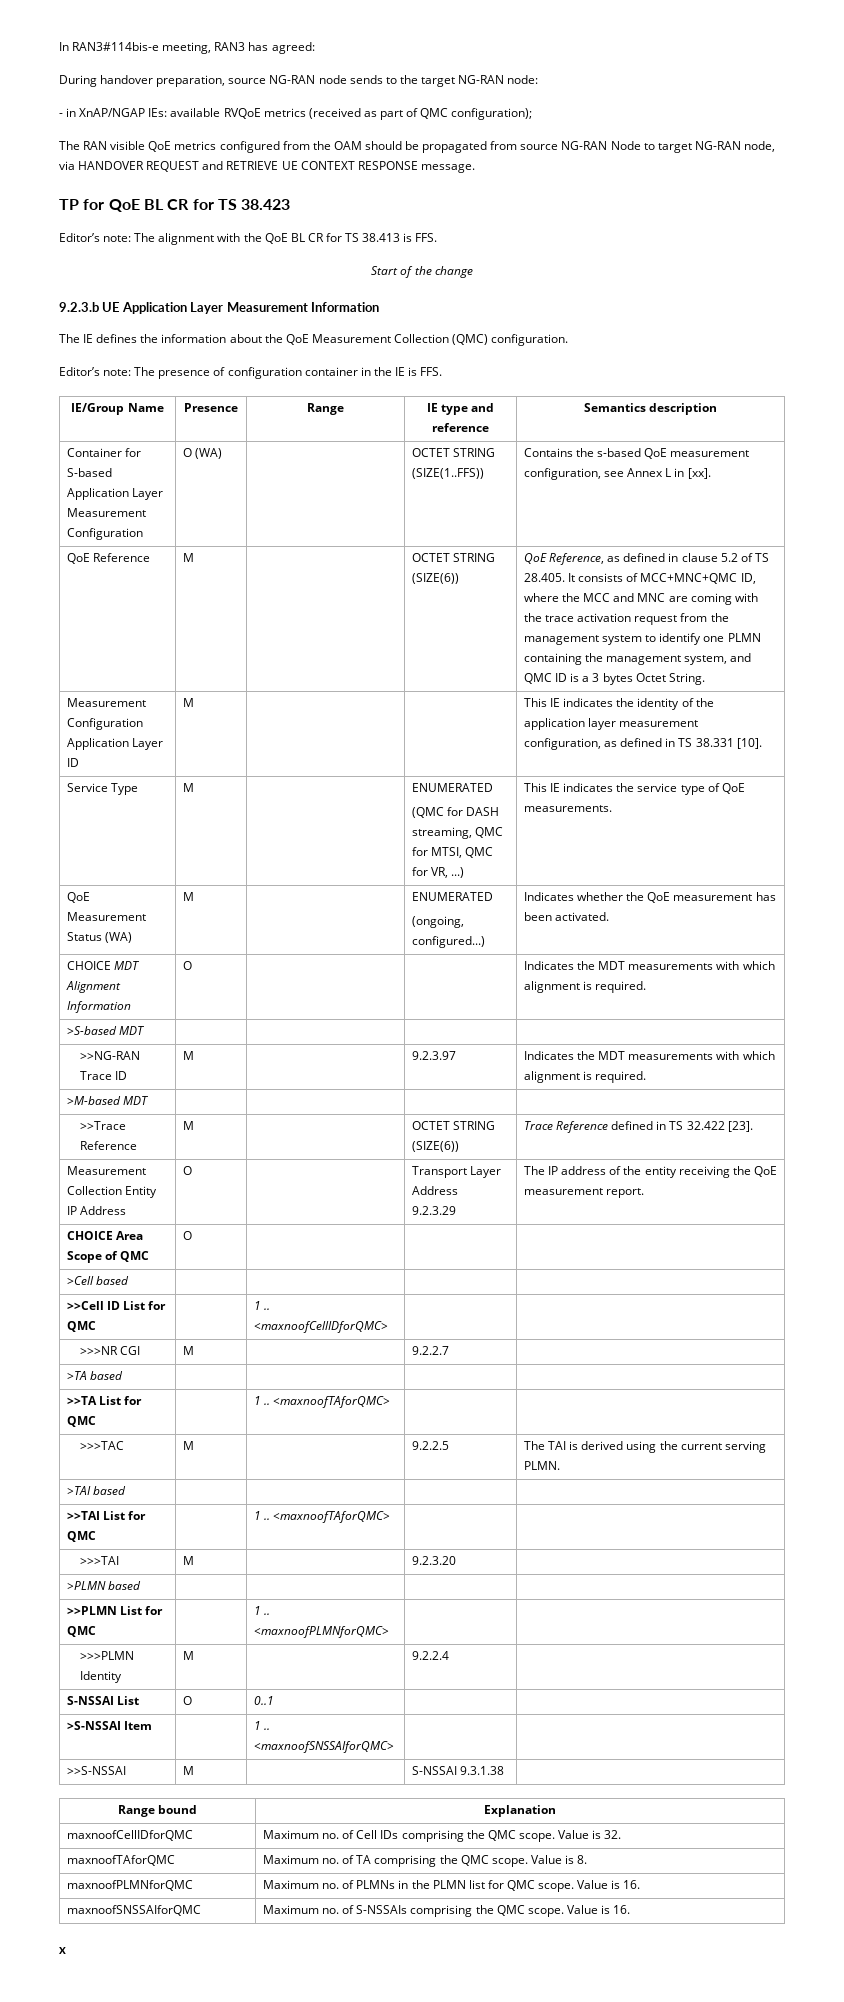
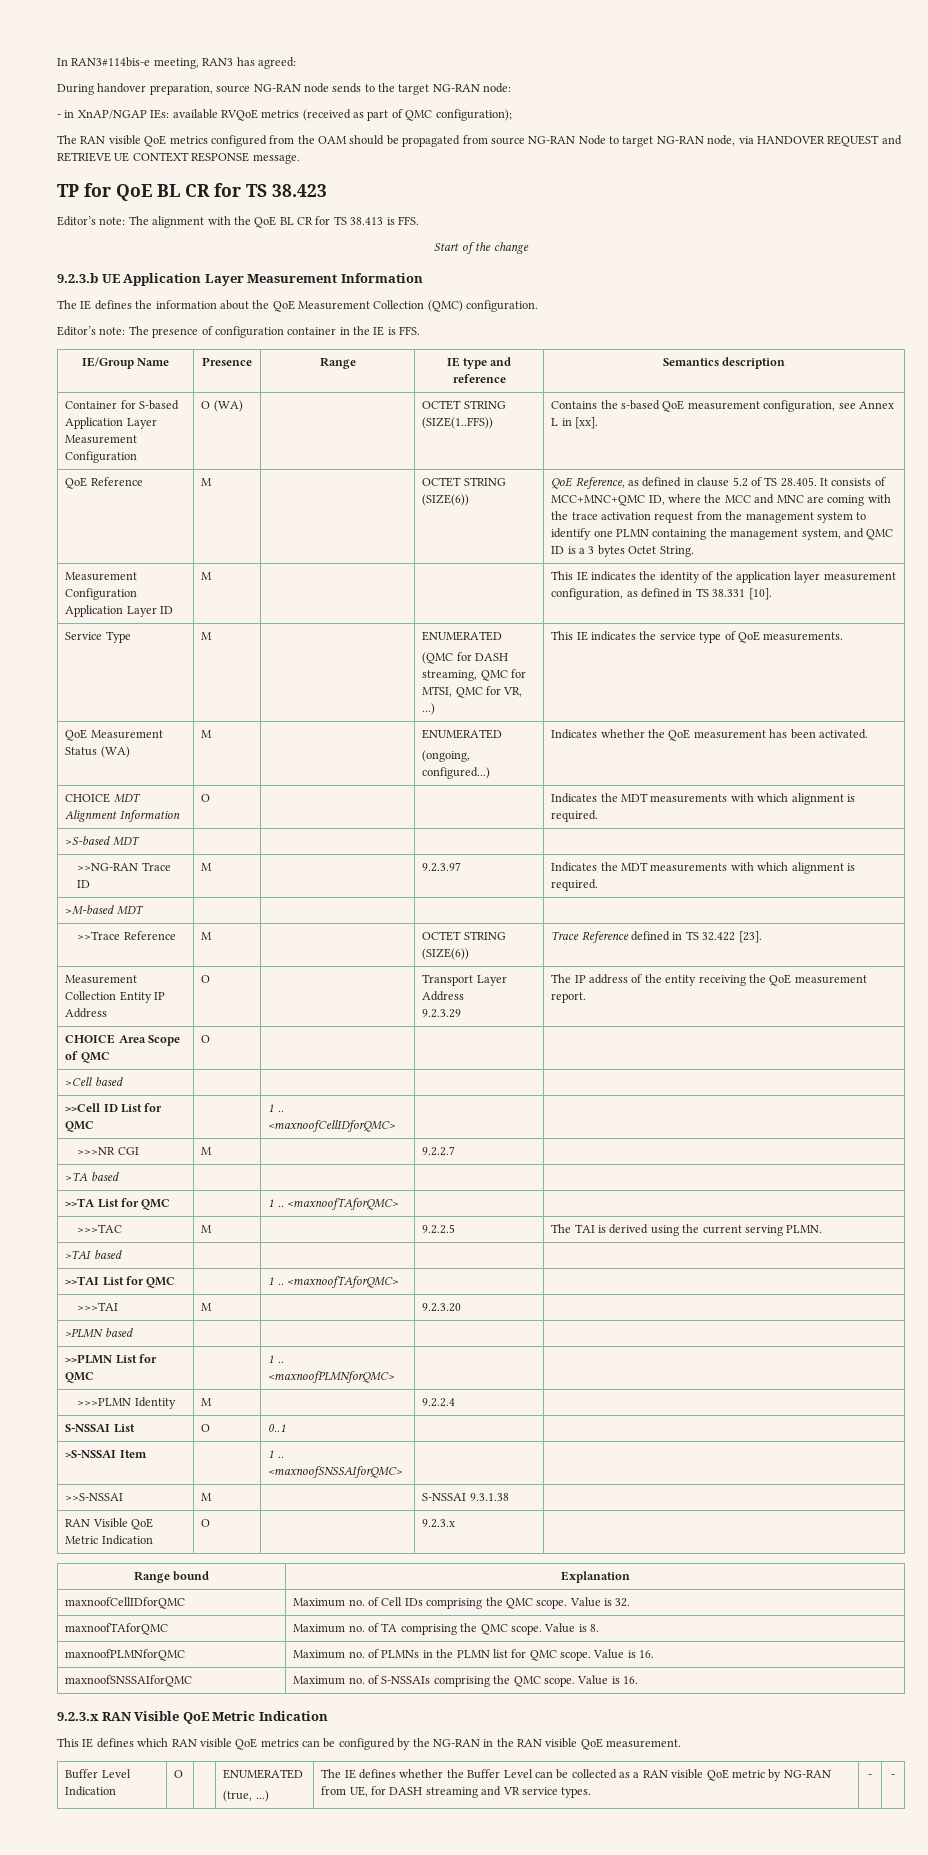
+ RAN Visible QoE Metric Indication | O | | 9.2.3.x |
- x
+ 9.2.3.x RAN Visible QoE Metric Indication
+ This IE defines which RAN visible QoE metrics can be configured by the NG-RAN in the RAN visible QoE measurement.
+ Buffer Level Indication | O | | ENUMERATED
+ (true, ...) | The IE defines whether the Buffer Level can be collected as a RAN visible QoE metric by NG-RAN from UE, for DASH streaming and VR service types. | - | -

